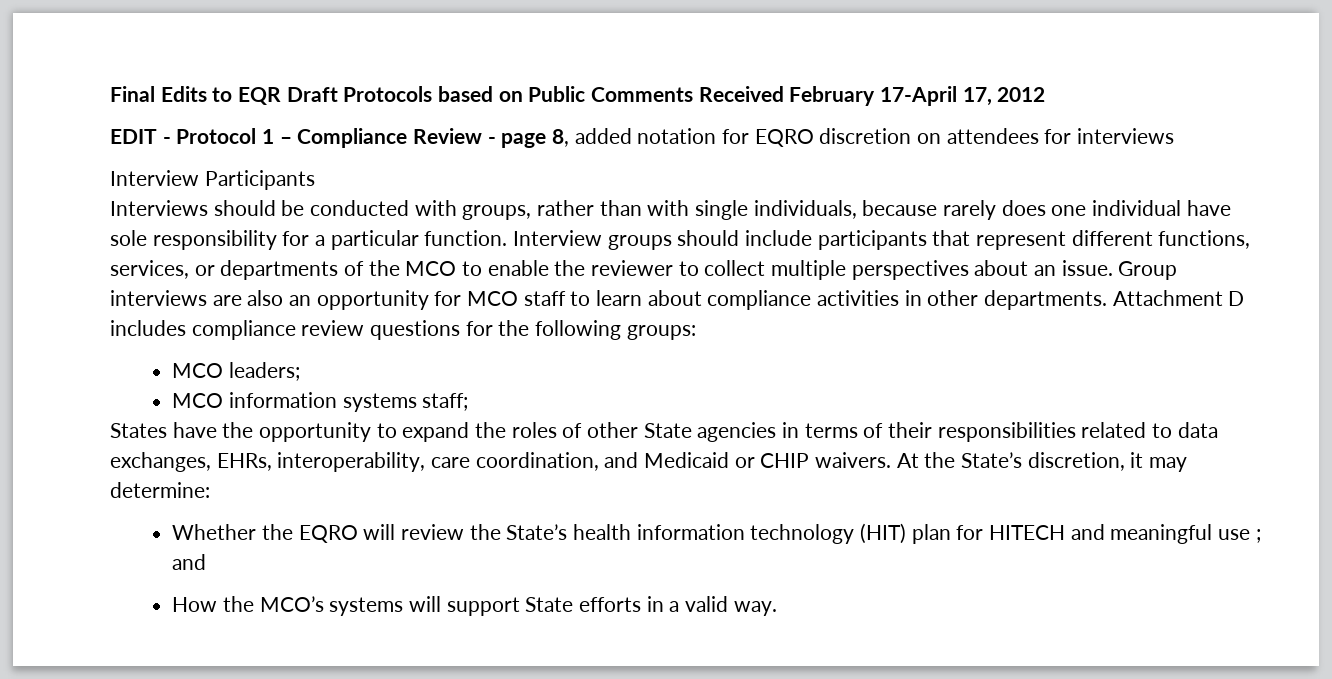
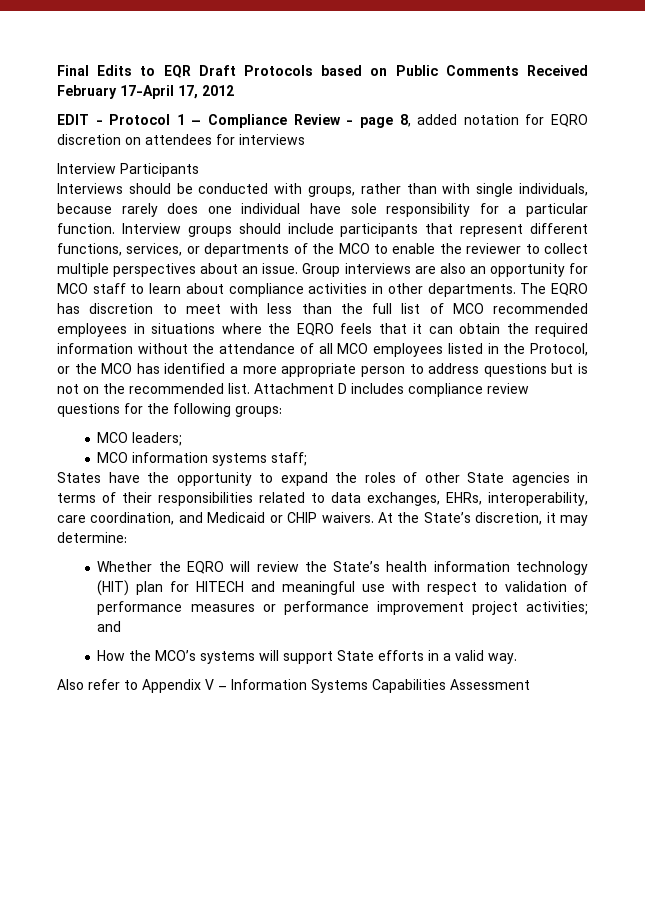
+ The EQRO has discretion to meet with less than the full list of MCO recommended employees in situations where the EQRO feels that it can obtain the required information without the attendance of all MCO employees listed in the Protocol, or the MCO has identified a more appropriate person to address questions but is not on the recommended list.
- Whether the EQRO will review the State’s health information technology (HIT) plan for HITECH and meaningful use ; and
+ Whether the EQRO will review the State’s health information technology (HIT) plan for HITECH and meaningful use with respect to validation of performance measures or performance improvement project activities; and
+ Also refer to Appendix V – Information Systems Capabilities Assessment

